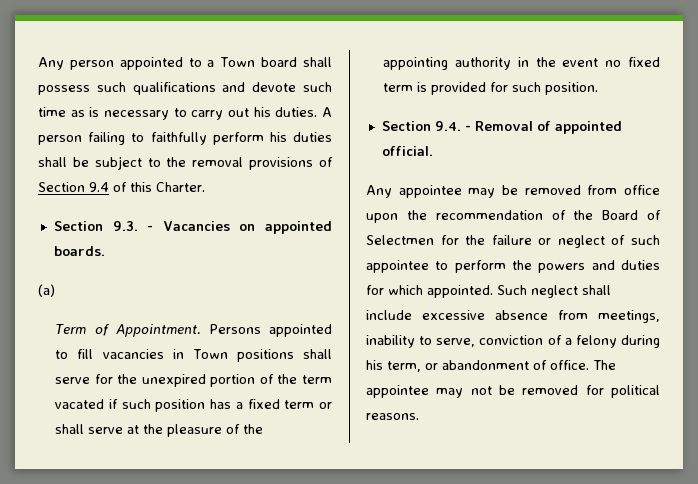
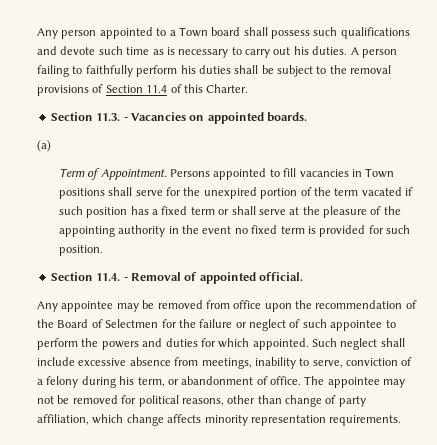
- A person failing to faithfully perform his duties shall be subject to the removal provisions of Section 9.4 of this Charter.
+ A person failing to faithfully perform his duties shall be subject to the removal provisions of Section 11.4 of this Charter.
- Section 9.3. - Vacancies on appointed boards.
+ Section 11.3. - Vacancies on appointed boards.
- Section 9.4. - Removal of appointed official.
+ Section 11.4. - Removal of appointed official.
- The appointee may not be removed for political reasons.
+ The appointee may not be removed for political reasons, other than change of party affiliation, which change affects minority representation requirements.

